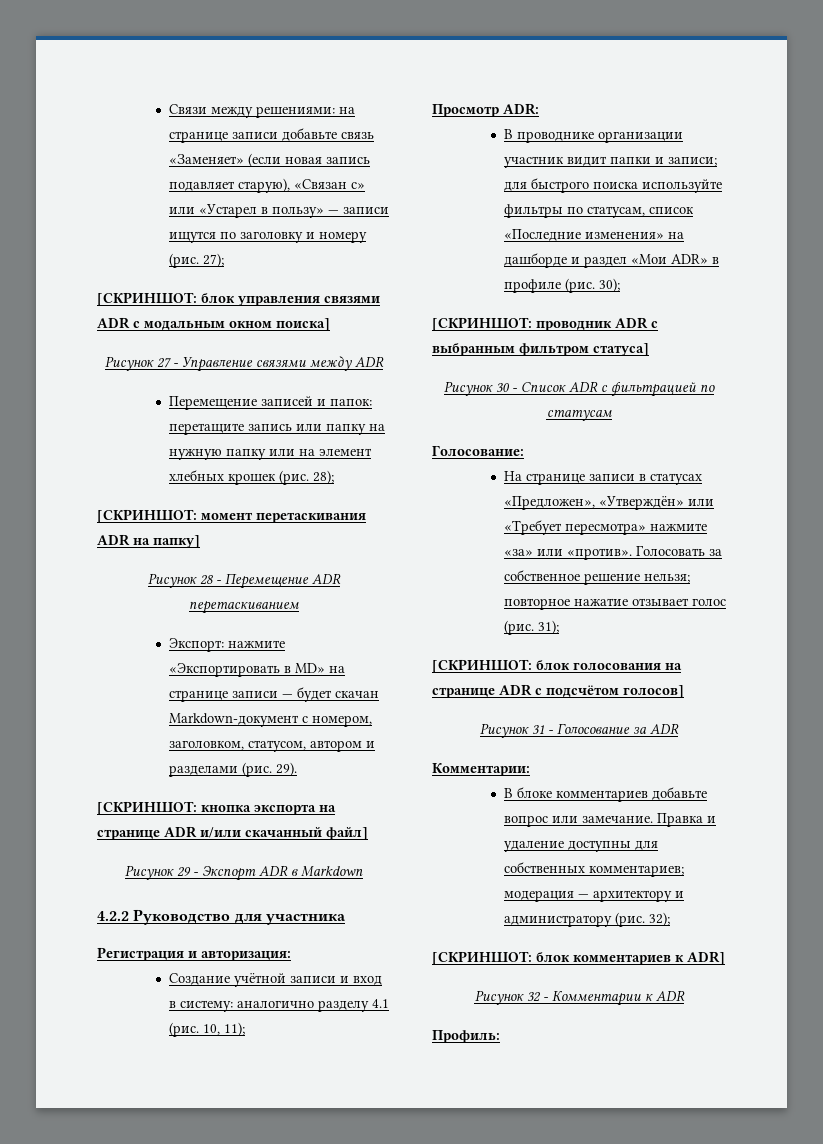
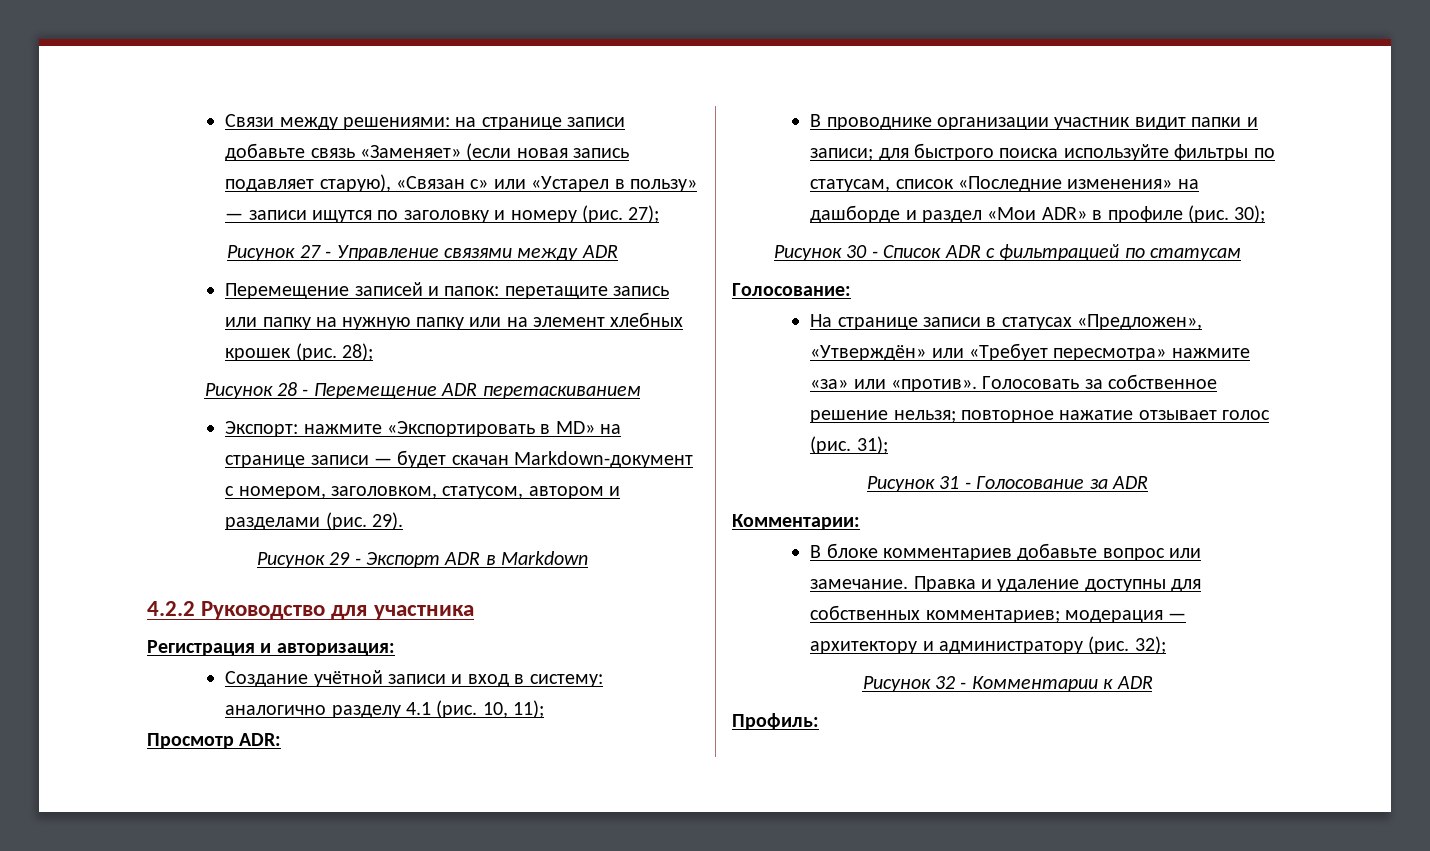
- [СКРИНШОТ: блок управления связями ADR с модальным окном поиска]
- [СКРИНШОТ: момент перетаскивания ADR на папку]
- [СКРИНШОТ: кнопка экспорта на странице ADR и/или скачанный файл]
- [СКРИНШОТ: проводник ADR с выбранным фильтром статуса]
- [СКРИНШОТ: блок голосования на странице ADR с подсчётом голосов]
- [СКРИНШОТ: блок комментариев к ADR]

